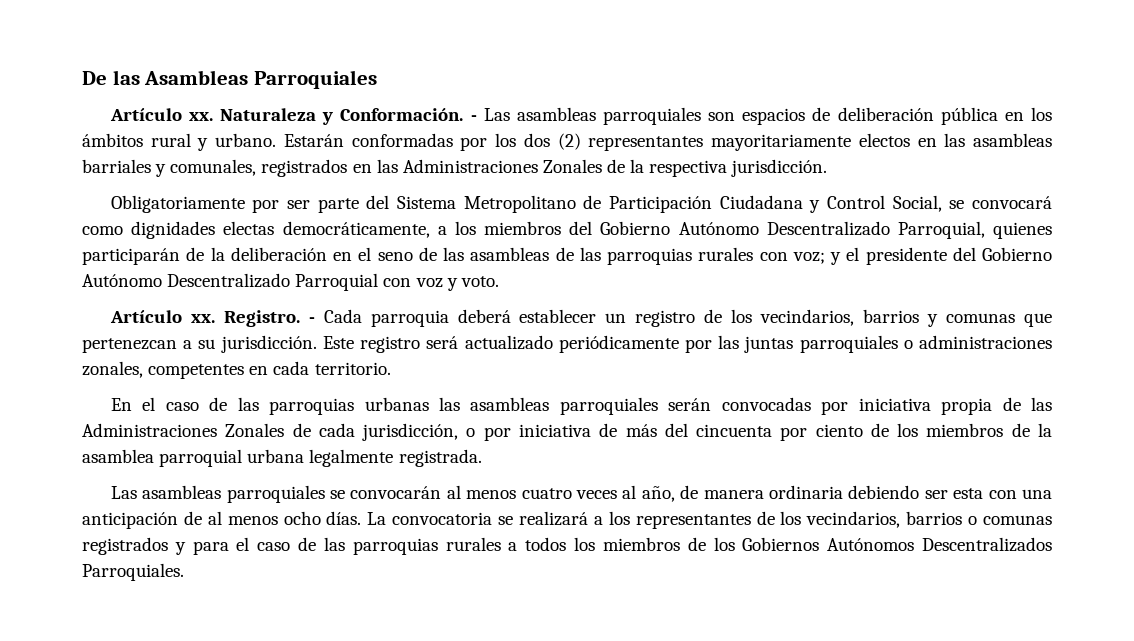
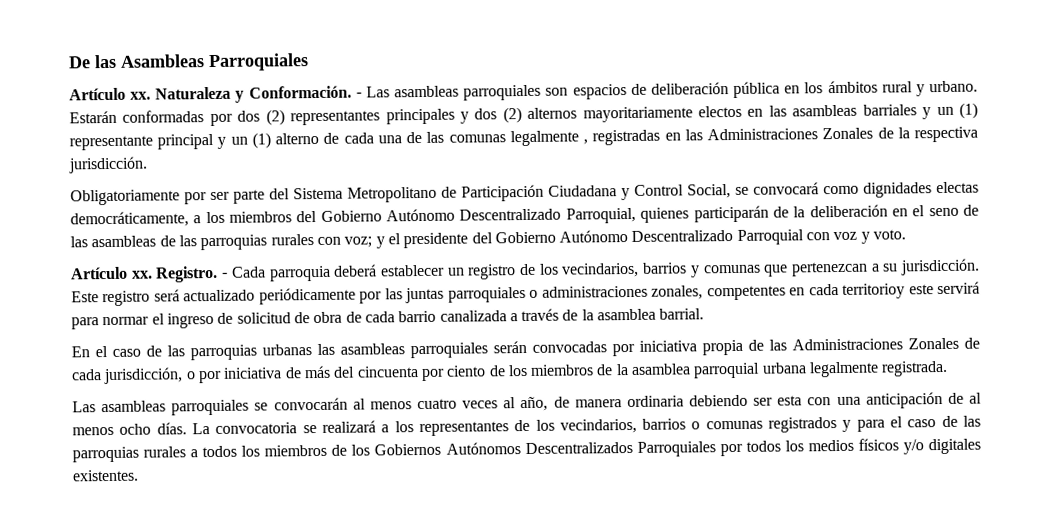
- Estarán conformadas por los dos (2) representantes mayoritariamente electos en las asambleas barriales y comunales, registrados en las Administraciones Zonales de la respectiva jurisdicción.
+ Estarán conformadas por dos (2) representantes principales y dos (2) alternos mayoritariamente electos en las asambleas barriales y un (1) representante principal y un (1) alterno de cada una de las comunas legalmente , registradas en las Administraciones Zonales de la respectiva jurisdicción.
- Este registro será actualizado periódicamente por las juntas parroquiales o administraciones zonales, competentes en cada territorio.
+ Este registro será actualizado periódicamente por las juntas parroquiales o administraciones zonales, competentes en cada territorioy este servirá para normar el ingreso de solicitud de obra de cada barrio canalizada a través de la asamblea barrial.
- La convocatoria se realizará a los representantes de los vecindarios, barrios o comunas registrados y para el caso de las parroquias rurales a todos los miembros de los Gobiernos Autónomos Descentralizados Parroquiales.
+ La convocatoria se realizará a los representantes de los vecindarios, barrios o comunas registrados y para el caso de las parroquias rurales a todos los miembros de los Gobiernos Autónomos Descentralizados Parroquiales por todos los medios físicos y/o digitales existentes.

